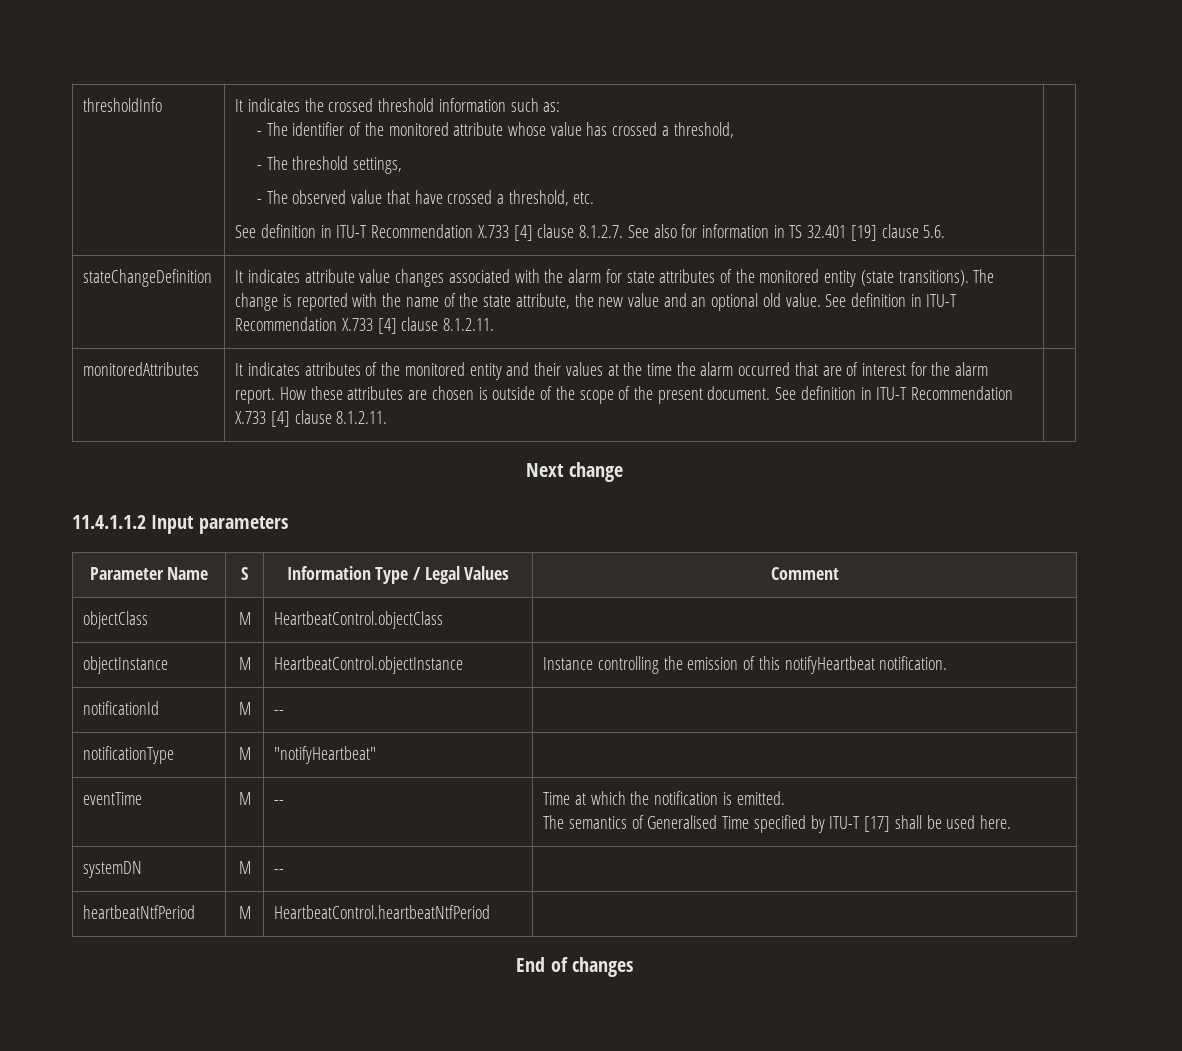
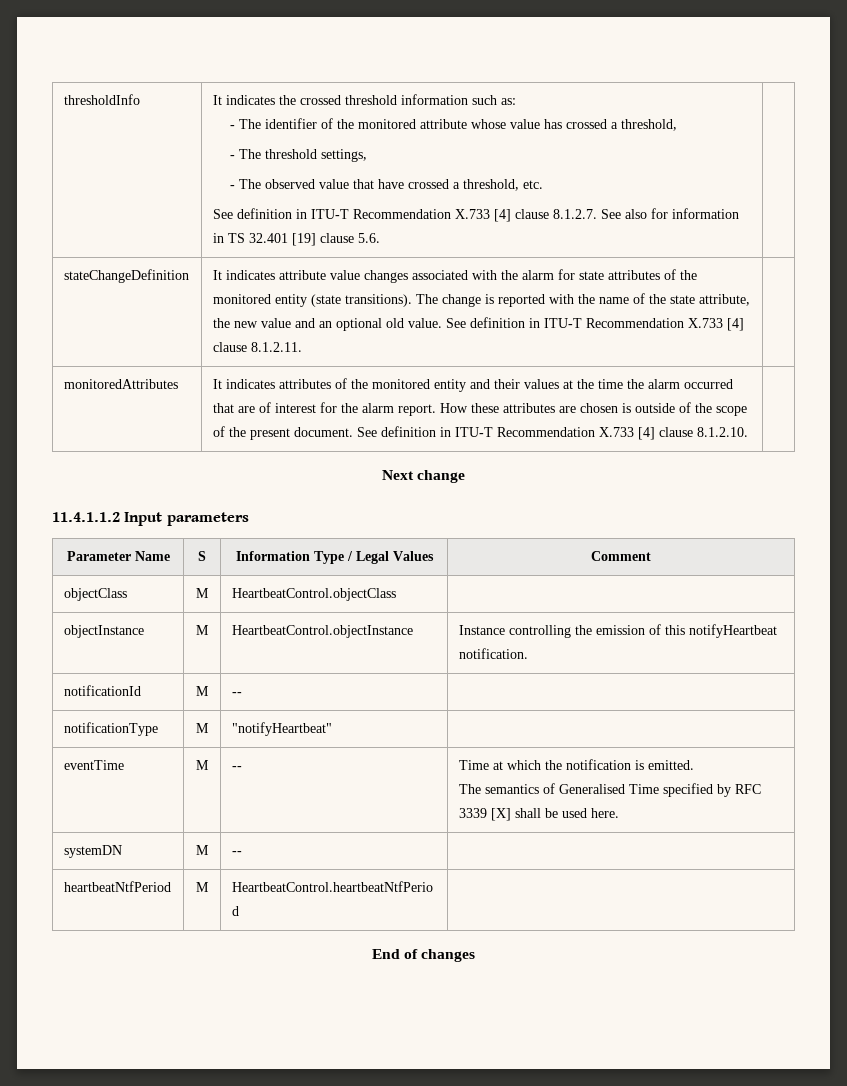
- How these attributes are chosen is outside of the scope of the present document. See definition in ITU-T Recommendation X.733 [4] clause 8.1.2.11.
+ How these attributes are chosen is outside of the scope of the present document. See definition in ITU-T Recommendation X.733 [4] clause 8.1.2.10.
  eventTime | M | -- | Time at which the notification is emitted.
- The semantics of Generalised Time specified by ITU-T [17] shall be used here.
+ The semantics of Generalised Time specified by RFC 3339 [X] shall be used here.

